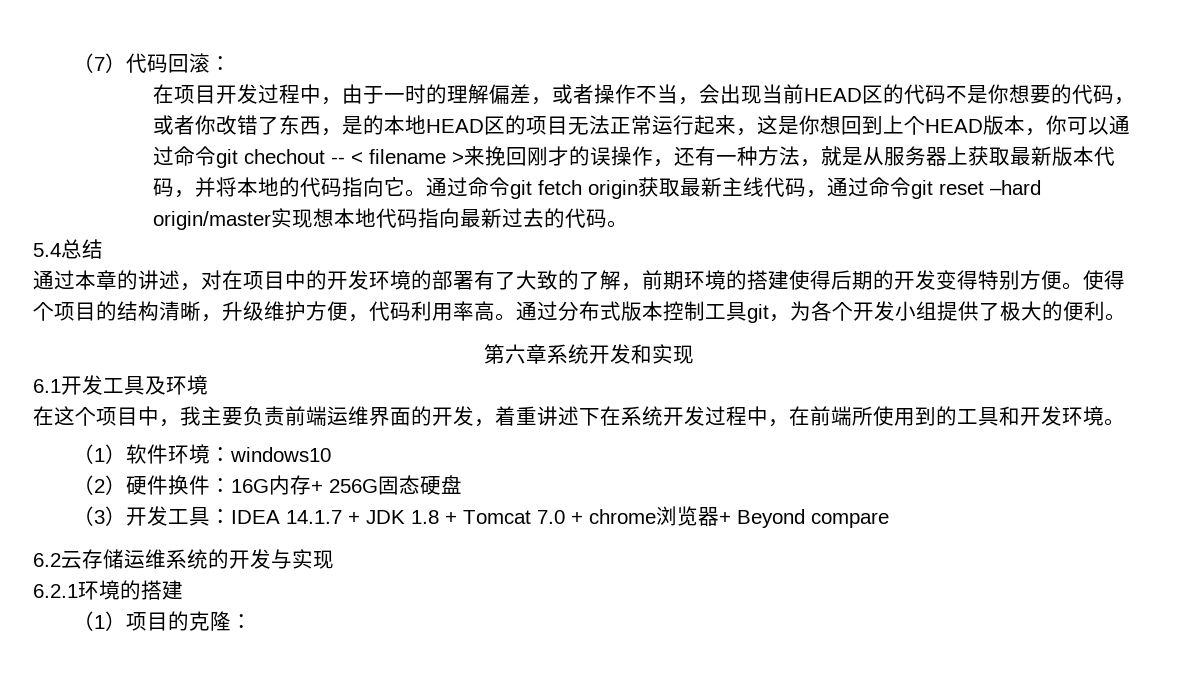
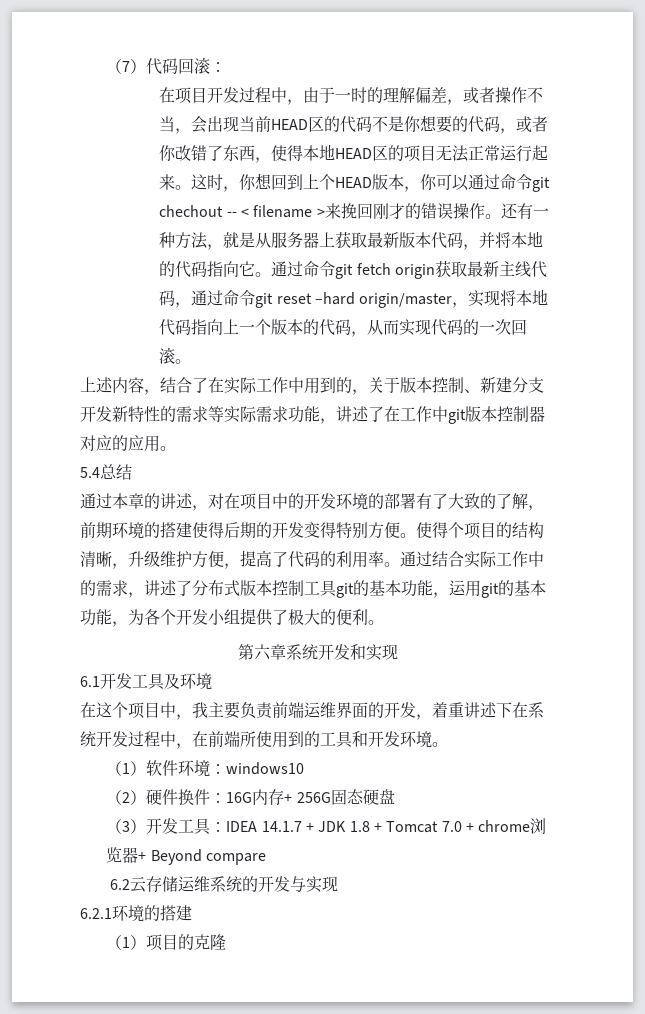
- 在项目开发过程中，由于一时的理解偏差，或者操作不当，会出现当前HEAD区的代码不是你想要的代码，或者你改错了东西，是的本地HEAD区的项目无法正常运行起来，这是你想回到上个HEAD版本，你可以通过命令git chechout -- < filename >来挽回刚才的误操作，还有一种方法，就是从服务器上获取最新版本代码，并将本地的代码指向它。
+ 在项目开发过程中，由于一时的理解偏差，或者操作不当，会出现当前HEAD区的代码不是你想要的代码，或者你改错了东西，使得本地HEAD区的项目无法正常运行起来。这时，你想回到上个HEAD版本，你可以通过命令git chechout -- < filename >来挽回刚才的错误操作。还有一种方法，就是从服务器上获取最新版本代码，并将本地的代码指向它。
- 通过命令git fetch origin获取最新主线代码，通过命令git reset –hard origin/master实现想本地代码指向最新过去的代码。
+ 通过命令git fetch origin获取最新主线代码，通过命令git reset –hard origin/master，实现将本地代码指向上一个版本的代码，从而实现代码的一次回滚。
+ 上述内容，结合了在实际工作中用到的，关于版本控制、新建分支开发新特性的需求等实际需求功能，讲述了在工作中git版本控制器对应的应用。
- 使得个项目的结构清晰，升级维护方便，代码利用率高。通过分布式版本控制工具git，为各个开发小组提供了极大的便利。
+ 使得个项目的结构清晰，升级维护方便，提高了代码的利用率。通过结合实际工作中的需求，讲述了分布式版本控制工具git的基本功能，运用git的基本功能，为各个开发小组提供了极大的便利。
- （1）项目的克隆：
+ （1）项目的克隆

